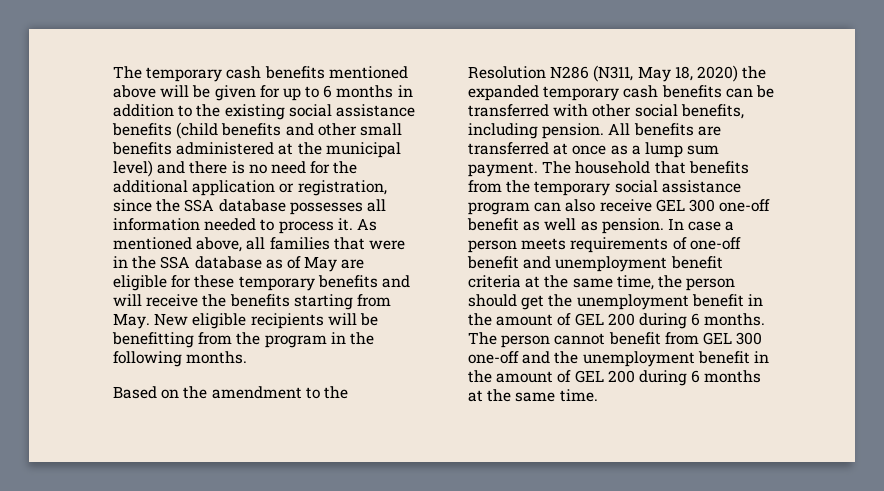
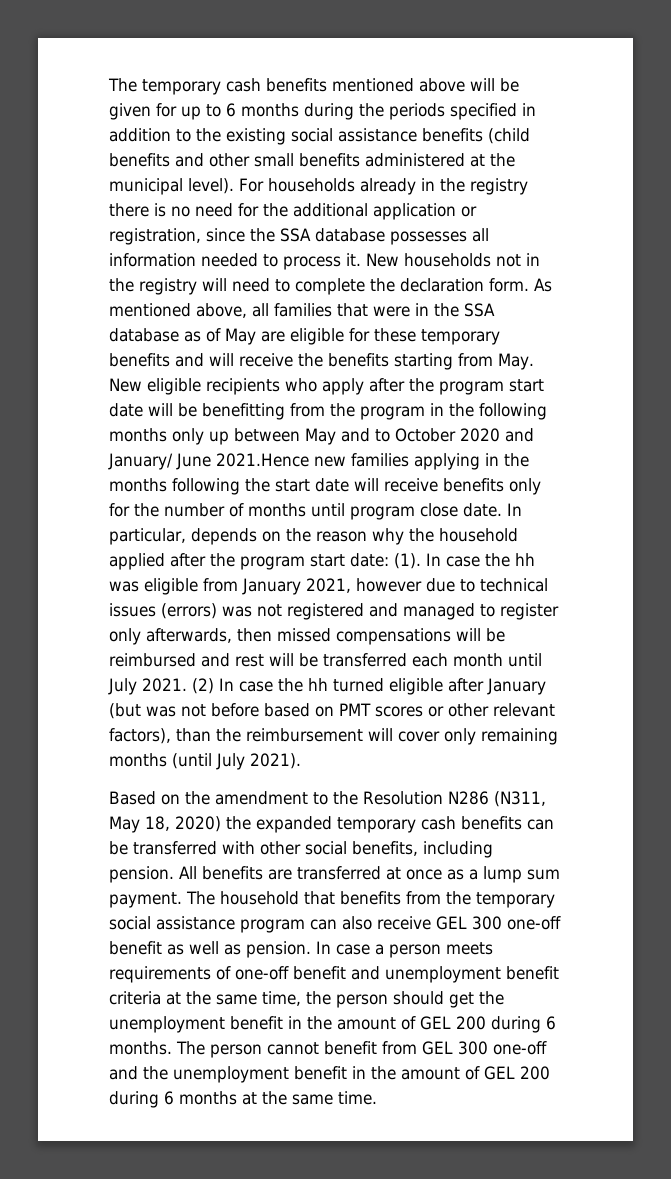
- The temporary cash benefits mentioned above will be given for up to 6 months in addition to the existing social assistance benefits (child benefits and other small benefits administered at the municipal level) and there is no need for the additional application or registration, since the SSA database possesses all information needed to process it.
+ The temporary cash benefits mentioned above will be given for up to 6 months during the periods specified in addition to the existing social assistance benefits (child benefits and other small benefits administered at the municipal level). For households already in the registry there is no need for the additional application or registration, since the SSA database possesses all information needed to process it.
+ New households not in the registry will need to complete the declaration form.
- As mentioned above, all families that were in the SSA database as of May are eligible for these temporary benefits and will receive the benefits starting from May. New eligible recipients will be benefitting from the program in the following months.
+ As mentioned above, all families that were in the SSA database as of May are eligible for these temporary benefits and will receive the benefits starting from May. New eligible recipients who apply after the program start date will be benefitting from the program in the following months only up between May and to October 2020 and January/ June 2021.Hence new families applying in the months following the start date will receive benefits only for the number of months until program close date. In particular, depends on the reason why the household applied after the program start date: (1). In case the hh was eligible from January 2021, however due to technical issues (errors) was not registered and managed to register only afterwards, then missed compensations will be reimbursed and rest will be transferred each month until July 2021. (2) In case the hh turned eligible after January (but was not before based on PMT scores or other relevant factors), than the reimbursement will cover only remaining months (until July 2021).

